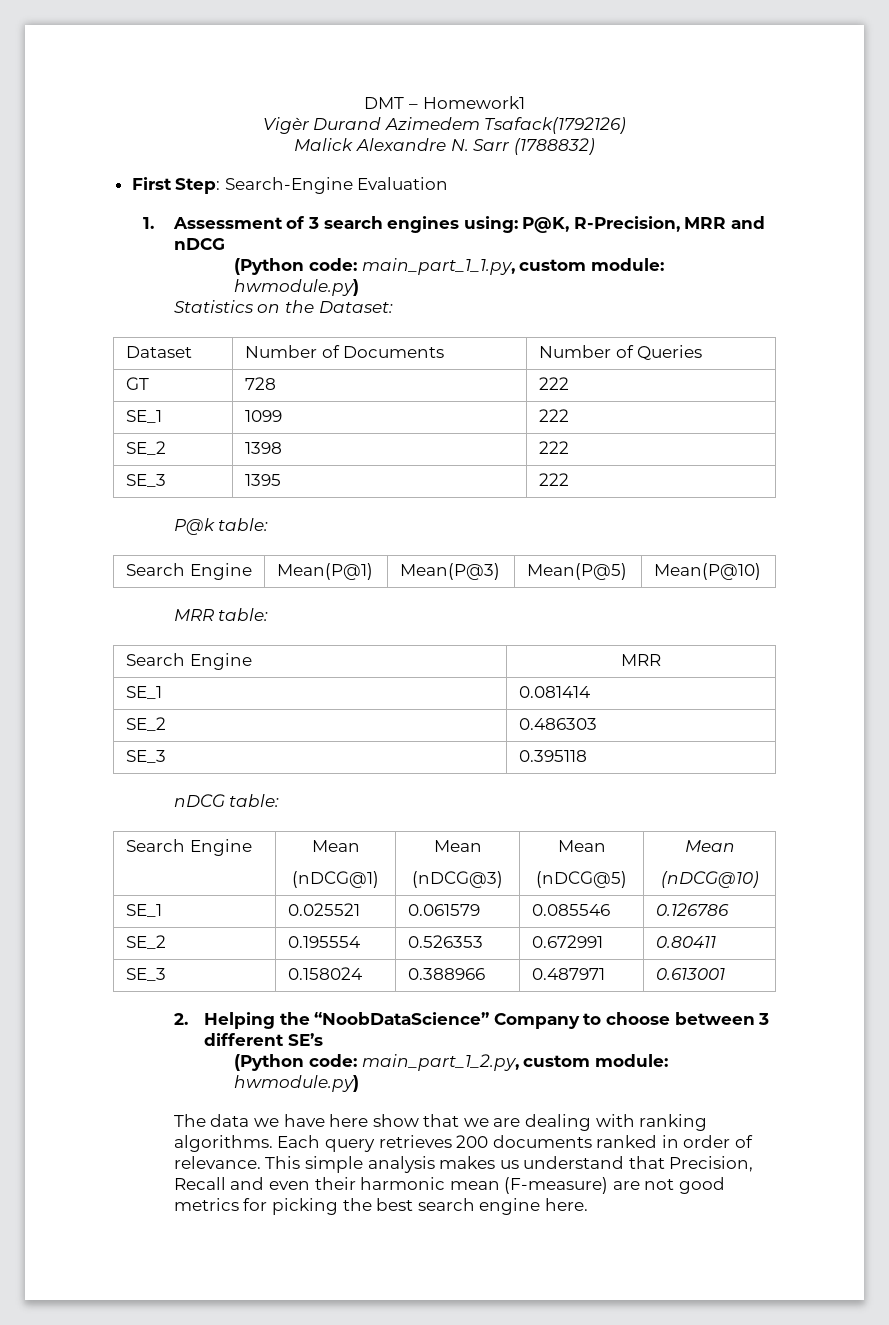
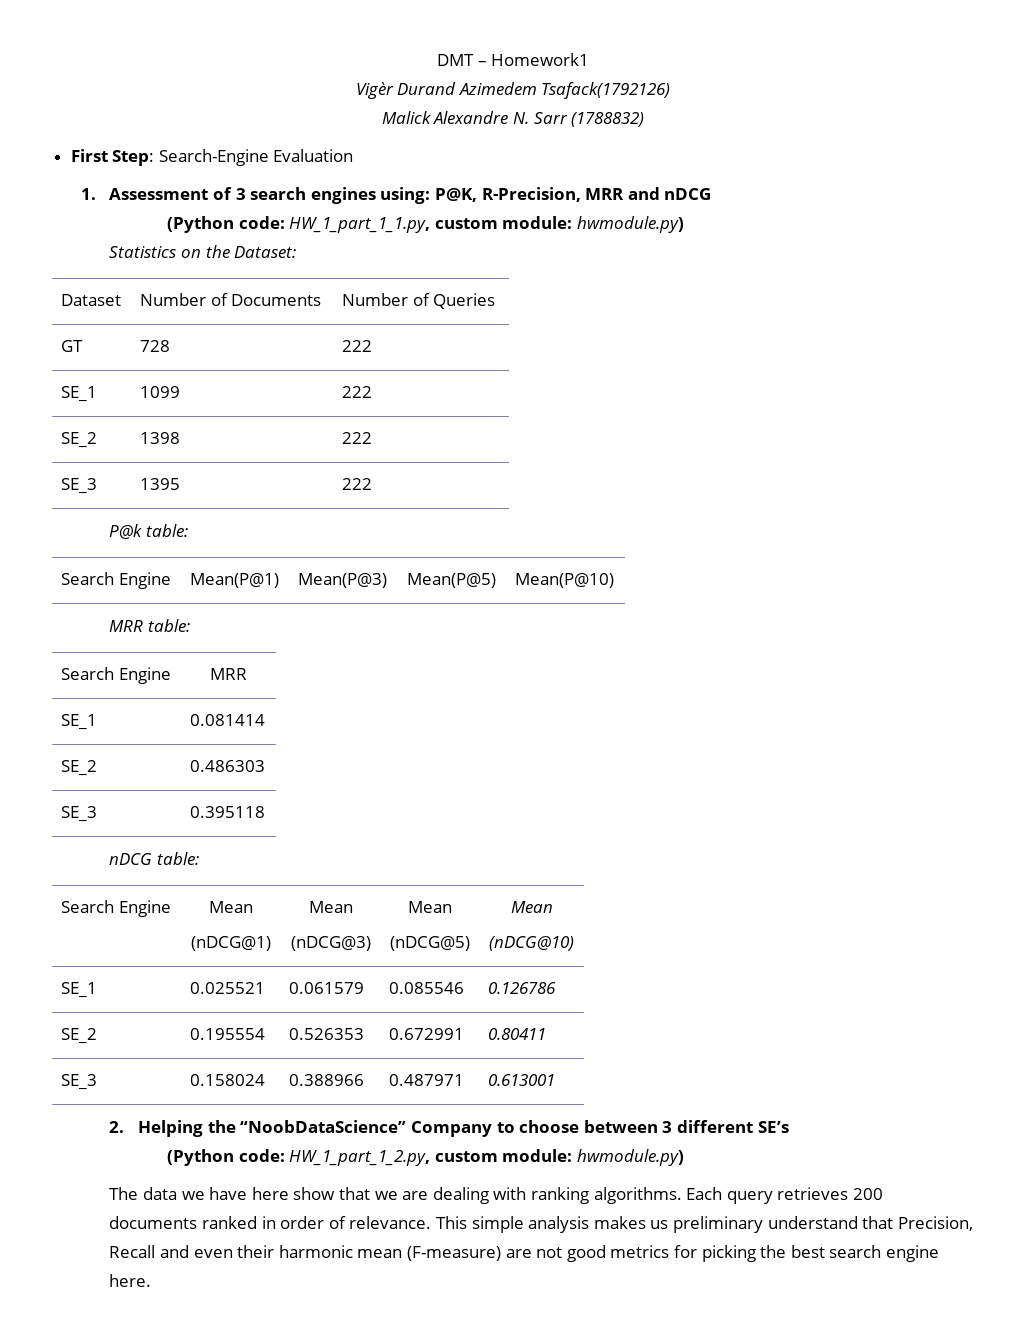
- (Python code: main_part_1_1.py, custom module: hwmodule.py)
+ (Python code: HW_1_part_1_1.py, custom module: hwmodule.py)
- (Python code: main_part_1_2.py, custom module: hwmodule.py)
+ (Python code: HW_1_part_1_2.py, custom module: hwmodule.py)
- This simple analysis makes us understand that Precision, Recall and even their harmonic mean (F-measure) are not good metrics for picking the best search engine here.
+ This simple analysis makes us preliminary understand that Precision, Recall and even their harmonic mean (F-measure) are not good metrics for picking the best search engine here.

